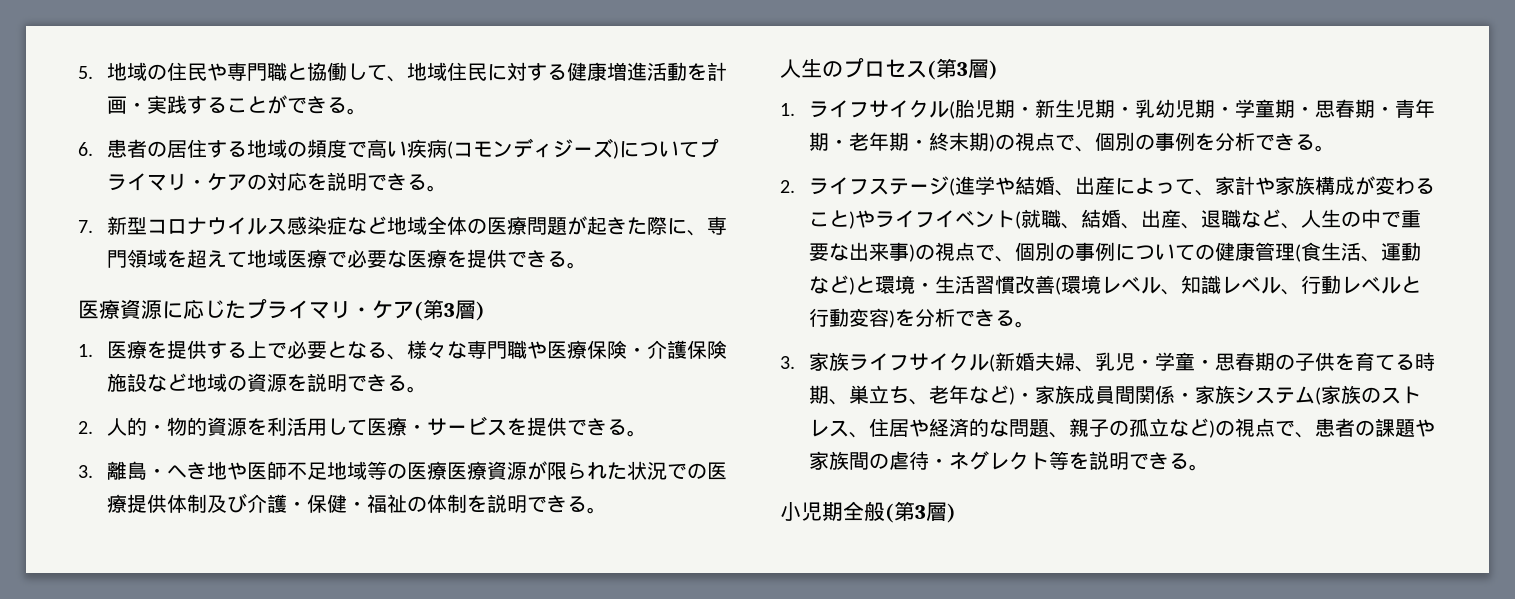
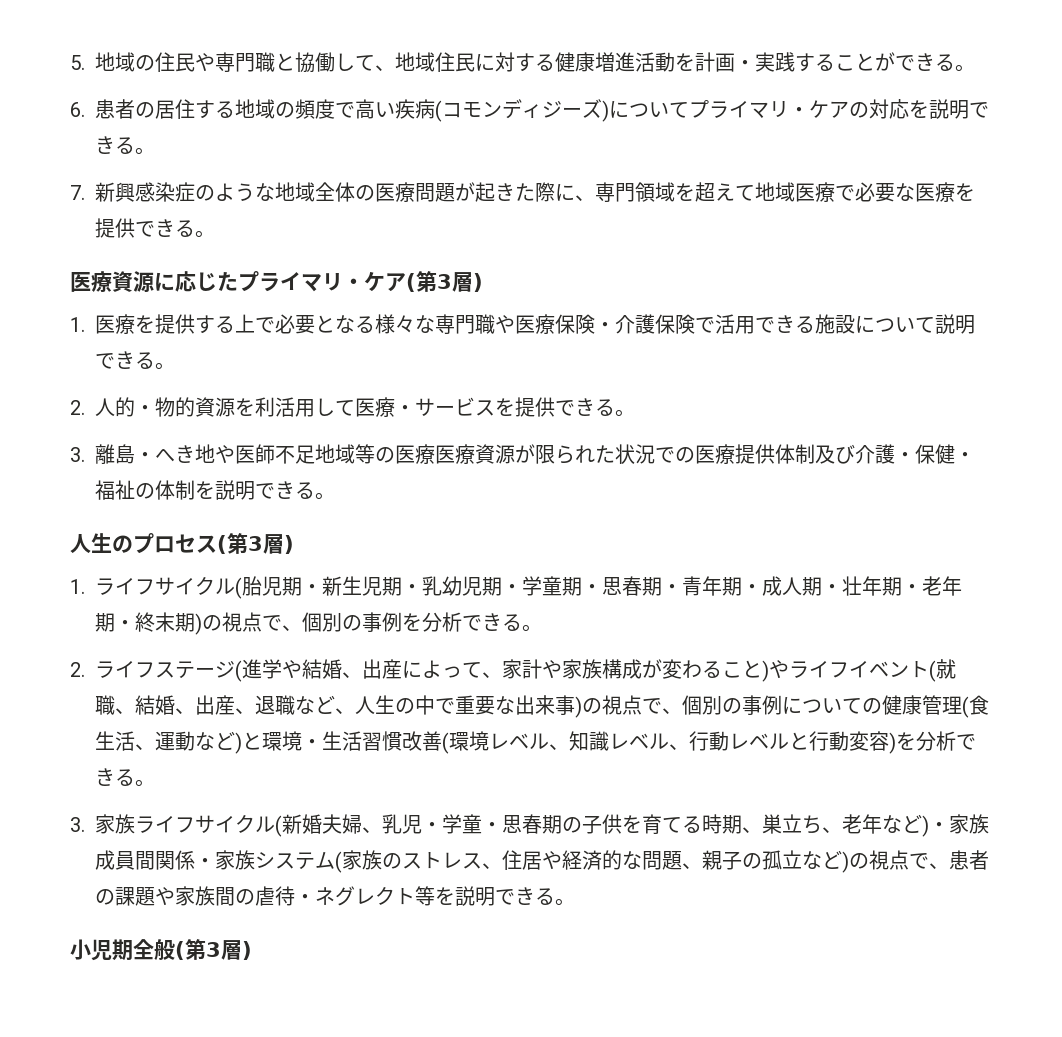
- 7.新型コロナウイルス感染症など地域全体の医療問題が起きた際に、専門領域を超えて地域医療で必要な医療を提供できる。
+ 7.新興感染症のような地域全体の医療問題が起きた際に、専門領域を超えて地域医療で必要な医療を提供できる。
- 1.医療を提供する上で必要となる、様々な専門職や医療保険・介護保険施設など地域の資源を説明できる。
+ 1.医療を提供する上で必要となる様々な専門職や医療保険・介護保険で活用できる施設について説明できる。
- 1.ライフサイクル(胎児期・新生児期・乳幼児期・学童期・思春期・青年期・老年期・終末期)の視点で、個別の事例を分析できる。
+ 1.ライフサイクル(胎児期・新生児期・乳幼児期・学童期・思春期・青年期・成人期・壮年期・老年期・終末期)の視点で、個別の事例を分析できる。

